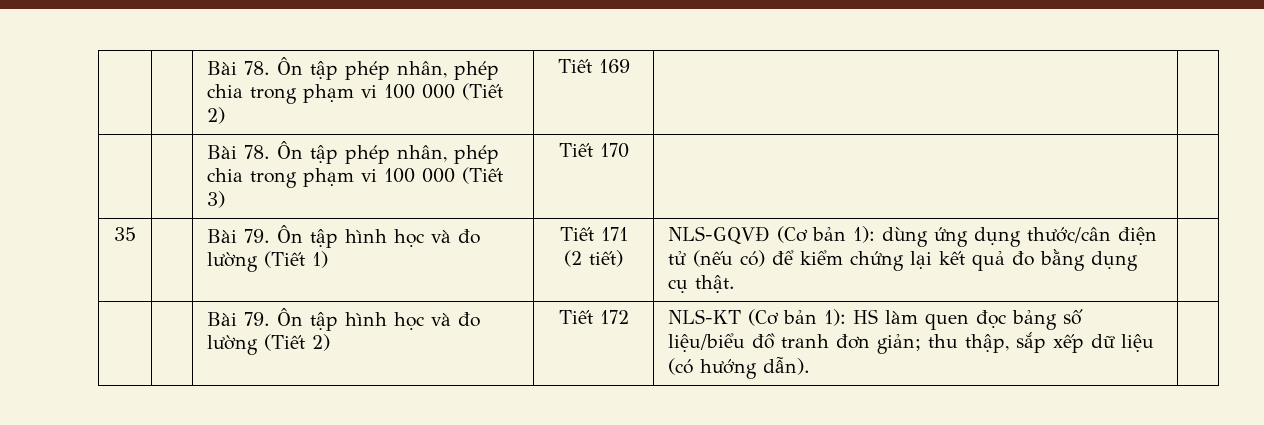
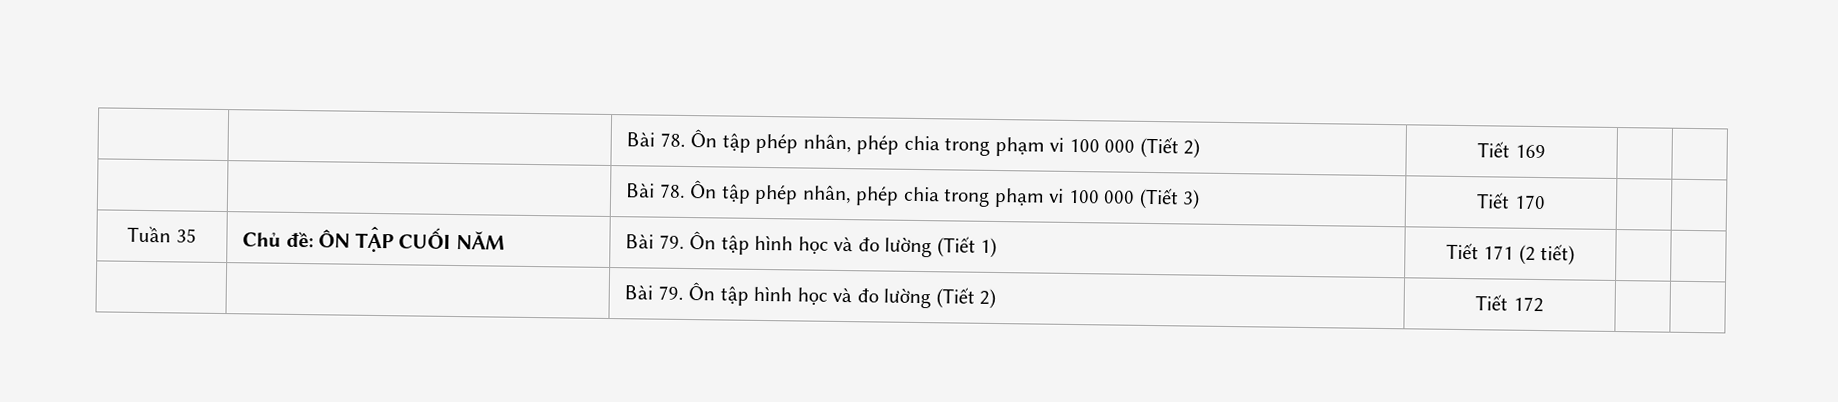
- 35 | | Bài 79. Ôn tập hình học và đo lường (Tiết 1) | Tiết 171 (2 tiết) | NLS-GQVĐ (Cơ bản 1): dùng ứng dụng thước/cân điện tử (nếu có) để kiểm chứng lại kết quả đo bằng dụng cụ thật. |
+ Tuần 35 | Chủ đề: ÔN TẬP CUỐI NĂM | Bài 79. Ôn tập hình học và đo lường (Tiết 1) | Tiết 171 (2 tiết) | |
- | | Bài 79. Ôn tập hình học và đo lường (Tiết 2) | Tiết 172 | NLS-KT (Cơ bản 1): HS làm quen đọc bảng số liệu/biểu đồ tranh đơn giản; thu thập, sắp xếp dữ liệu (có hướng dẫn). |
+ | | Bài 79. Ôn tập hình học và đo lường (Tiết 2) | Tiết 172 | |

